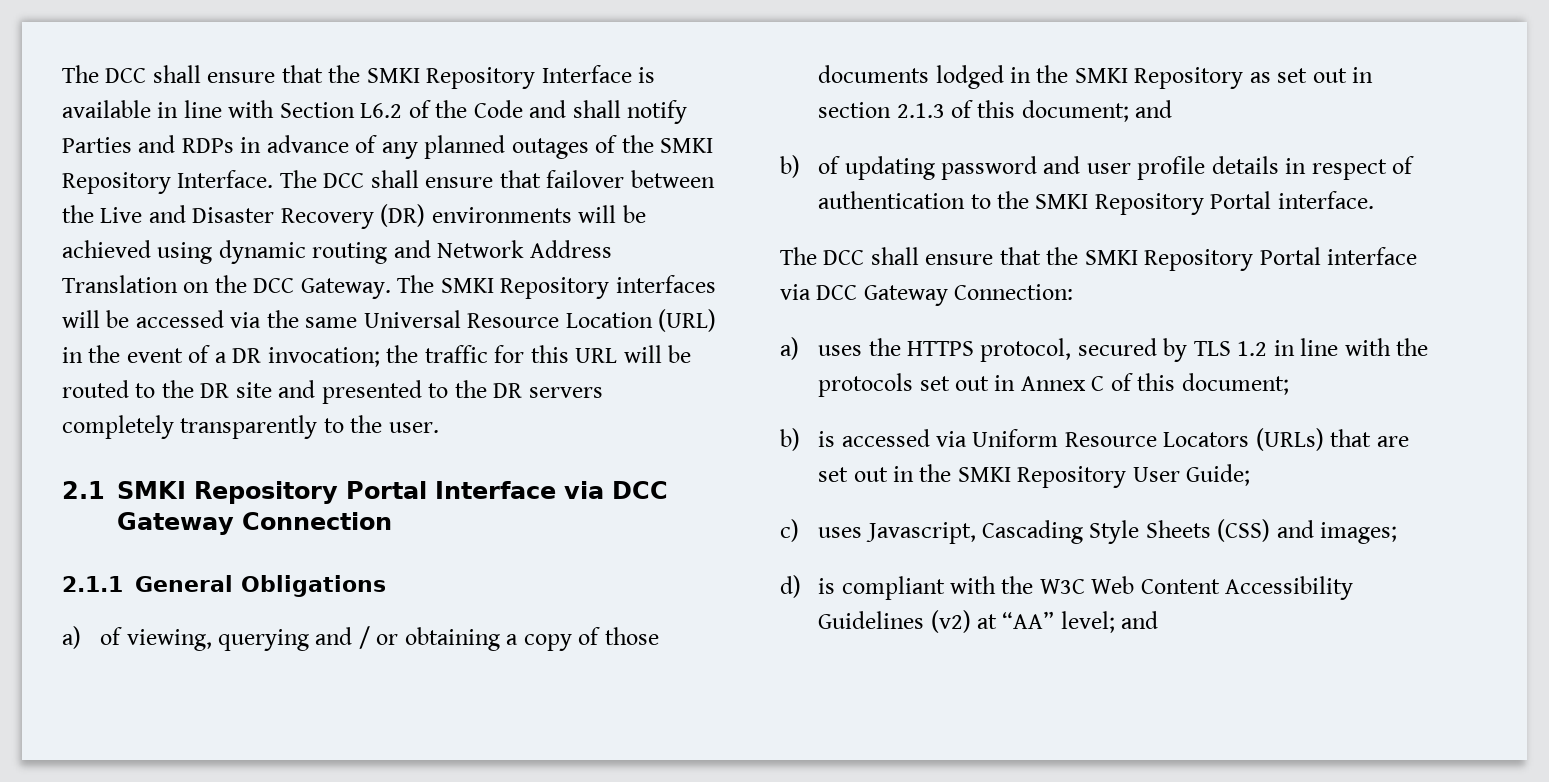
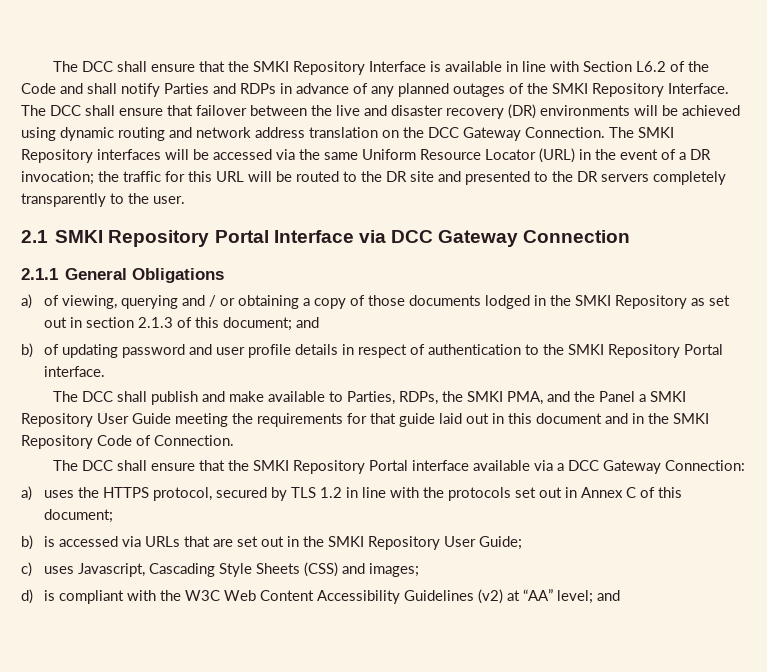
- The DCC shall ensure that failover between the Live and Disaster Recovery (DR) environments will be achieved using dynamic routing and Network Address Translation on the DCC Gateway.
+ The DCC shall ensure that failover between the live and disaster recovery (DR) environments will be achieved using dynamic routing and network address translation on the DCC Gateway Connection.
- The SMKI Repository interfaces will be accessed via the same Universal Resource Location (URL) in the event of a DR invocation; the traffic for this URL will be routed to the DR site and presented to the DR servers completely transparently to the user.
+ The SMKI Repository interfaces will be accessed via the same Uniform Resource Locator (URL) in the event of a DR invocation; the traffic for this URL will be routed to the DR site and presented to the DR servers completely transparently to the user.
+ The DCC shall publish and make available to Parties, RDPs, the SMKI PMA, and the Panel a SMKI Repository User Guide meeting the requirements for that guide laid out in this document and in the SMKI Repository Code of Connection.
- The DCC shall ensure that the SMKI Repository Portal interface via DCC Gateway Connection:
+ The DCC shall ensure that the SMKI Repository Portal interface available via a DCC Gateway Connection:
- b) is accessed via Uniform Resource Locators (URLs) that are set out in the SMKI Repository User Guide;
+ b) is accessed via URLs that are set out in the SMKI Repository User Guide;

